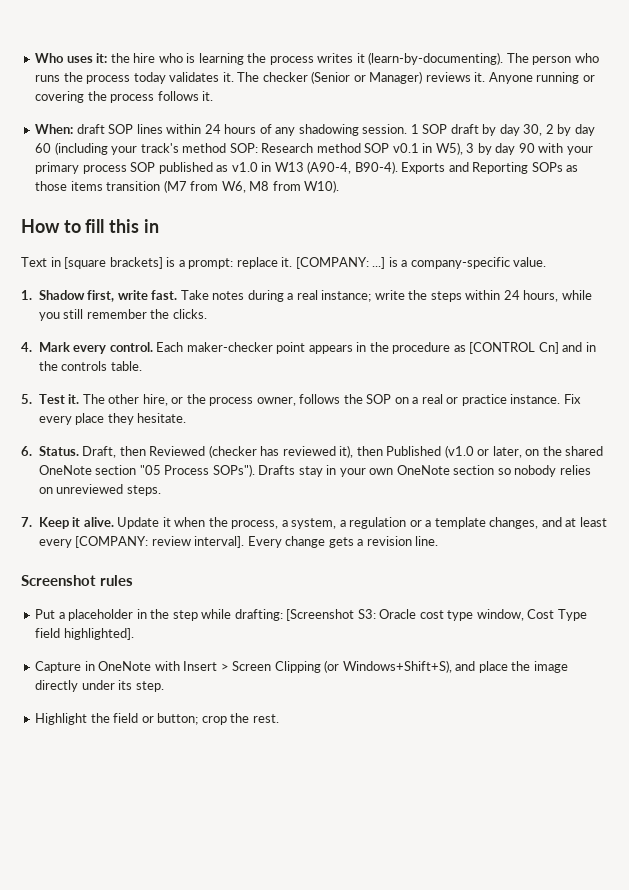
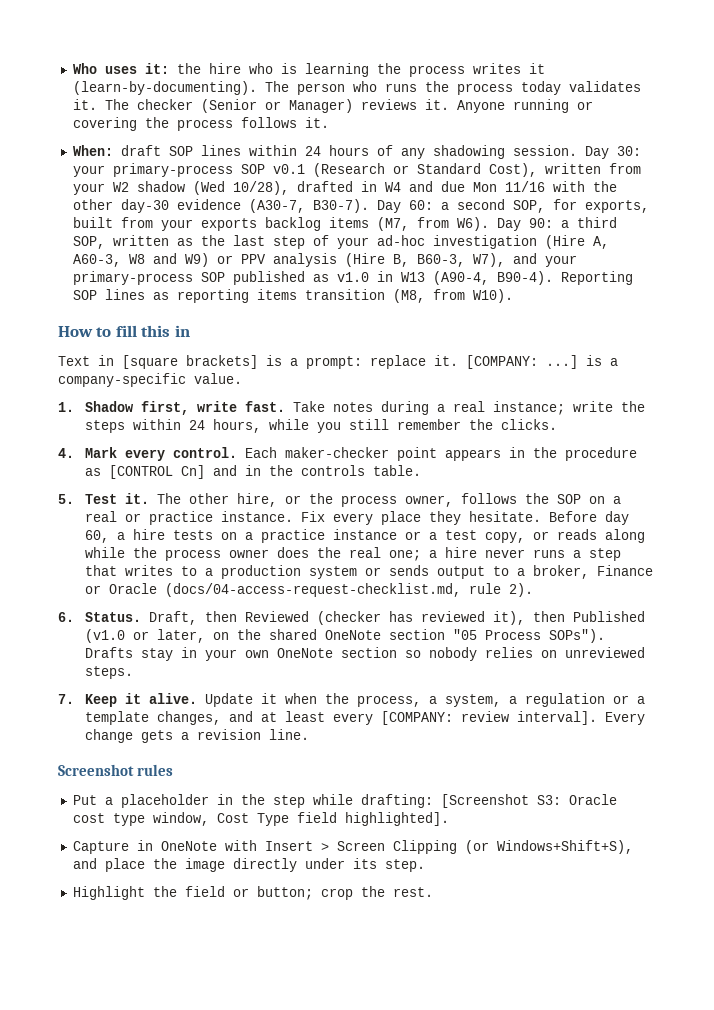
- 1 SOP draft by day 30, 2 by day 60 (including your track's method SOP: Research method SOP v0.1 in W5), 3 by day 90 with your primary process SOP published as v1.0 in W13 (A90-4, B90-4).
+ Day 30: your primary-process SOP v0.1 (Research or Standard Cost), written from your W2 shadow (Wed 10/28), drafted in W4 and due Mon 11/16 with the other day-30 evidence (A30-7, B30-7). Day 60: a second SOP, for exports, built from your exports backlog items (M7, from W6). Day 90: a third SOP, written as the last step of your ad-hoc investigation (Hire A, A60-3, W8 and W9) or PPV analysis (Hire B, B60-3, W7), and your primary-process SOP published as v1.0 in W13 (A90-4, B90-4).
- Exports and Reporting SOPs as those items transition (M7 from W6, M8 from W10).
+ Reporting SOP lines as reporting items transition (M8, from W10).
+ Before day 60, a hire tests on a practice instance or a test copy, or reads along while the process owner does the real one; a hire never runs a step that writes to a production system or sends output to a broker, Finance or Oracle (docs/04-access-request-checklist.md, rule 2).

